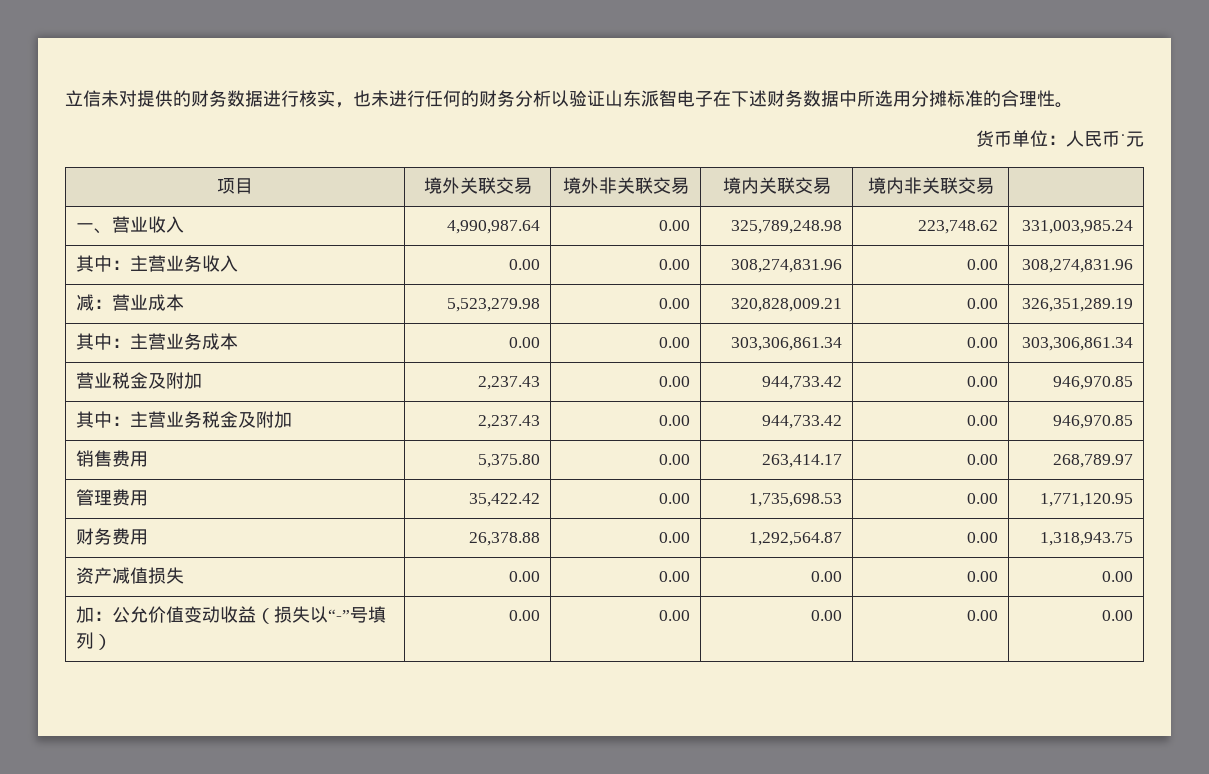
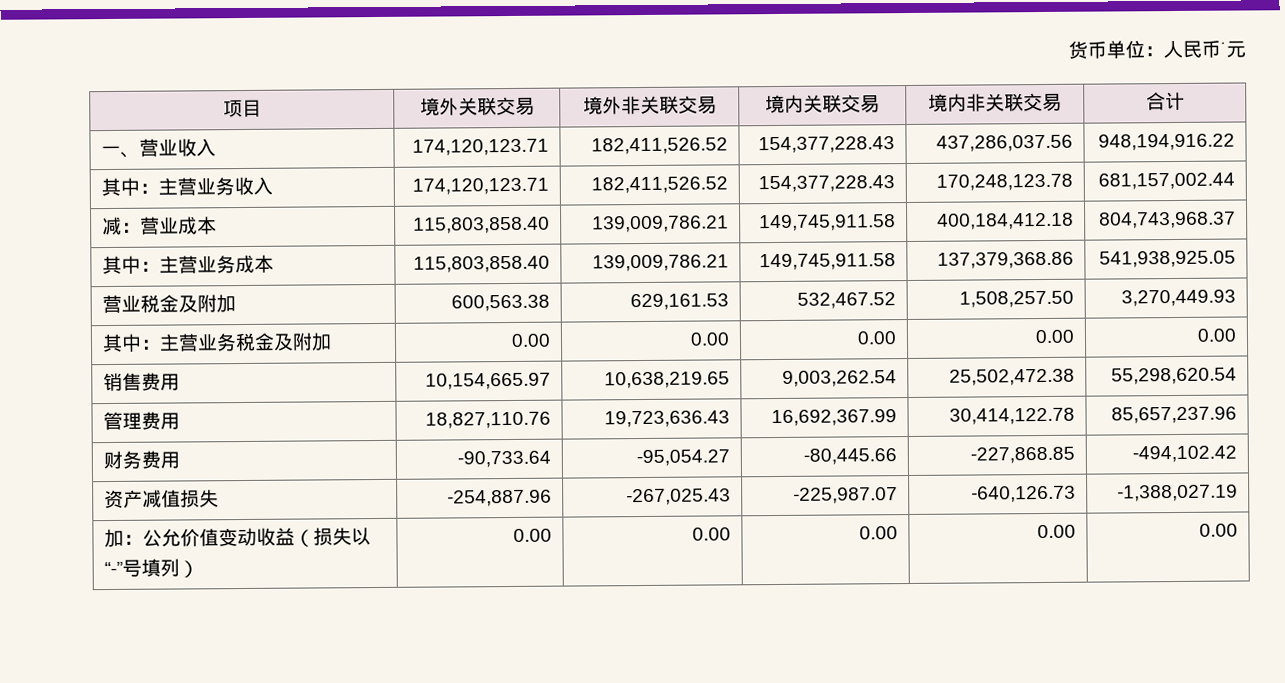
- 立信未对提供的财务数据进行核实，也未进行任何的财务分析以验证山东派智电子在下述财务数据中所选用分摊标准的合理性。
- 项目 | 境外关联交易 | 境外非关联交易 | 境内关联交易 | 境内非关联交易 |
+ 项目 | 境外关联交易 | 境外非关联交易 | 境内关联交易 | 境内非关联交易 | 合计
- 一、营业收入 | 4,990,987.64 | 0.00 | 325,789,248.98 | 223,748.62 | 331,003,985.24
+ 一、营业收入 | 174,120,123.71 | 182,411,526.52 | 154,377,228.43 | 437,286,037.56 | 948,194,916.22
- 其中：主营业务收入 | 0.00 | 0.00 | 308,274,831.96 | 0.00 | 308,274,831.96
- 减：营业成本 | 5,523,279.98 | 0.00 | 320,828,009.21 | 0.00 | 326,351,289.19
+ 其中：主营业务收入 | 174,120,123.71 | 182,411,526.52 | 154,377,228.43 | 170,248,123.78 | 681,157,002.44
+ 减：营业成本 | 115,803,858.40 | 139,009,786.21 | 149,745,911.58 | 400,184,412.18 | 804,743,968.37
- 其中：主营业务成本 | 0.00 | 0.00 | 303,306,861.34 | 0.00 | 303,306,861.34
+ 其中：主营业务成本 | 115,803,858.40 | 139,009,786.21 | 149,745,911.58 | 137,379,368.86 | 541,938,925.05
- 营业税金及附加 | 2,237.43 | 0.00 | 944,733.42 | 0.00 | 946,970.85
+ 营业税金及附加 | 600,563.38 | 629,161.53 | 532,467.52 | 1,508,257.50 | 3,270,449.93
- 其中：主营业务税金及附加 | 2,237.43 | 0.00 | 944,733.42 | 0.00 | 946,970.85
- 销售费用 | 5,375.80 | 0.00 | 263,414.17 | 0.00 | 268,789.97
- 管理费用 | 35,422.42 | 0.00 | 1,735,698.53 | 0.00 | 1,771,120.95
- 财务费用 | 26,378.88 | 0.00 | 1,292,564.87 | 0.00 | 1,318,943.75
- 资产减值损失 | 0.00 | 0.00 | 0.00 | 0.00 | 0.00
+ 其中：主营业务税金及附加 | 0.00 | 0.00 | 0.00 | 0.00 | 0.00
+ 销售费用 | 10,154,665.97 | 10,638,219.65 | 9,003,262.54 | 25,502,472.38 | 55,298,620.54
+ 管理费用 | 18,827,110.76 | 19,723,636.43 | 16,692,367.99 | 30,414,122.78 | 85,657,237.96
+ 财务费用 | -90,733.64 | -95,054.27 | -80,445.66 | -227,868.85 | -494,102.42
+ 资产减值损失 | -254,887.96 | -267,025.43 | -225,987.07 | -640,126.73 | -1,388,027.19

